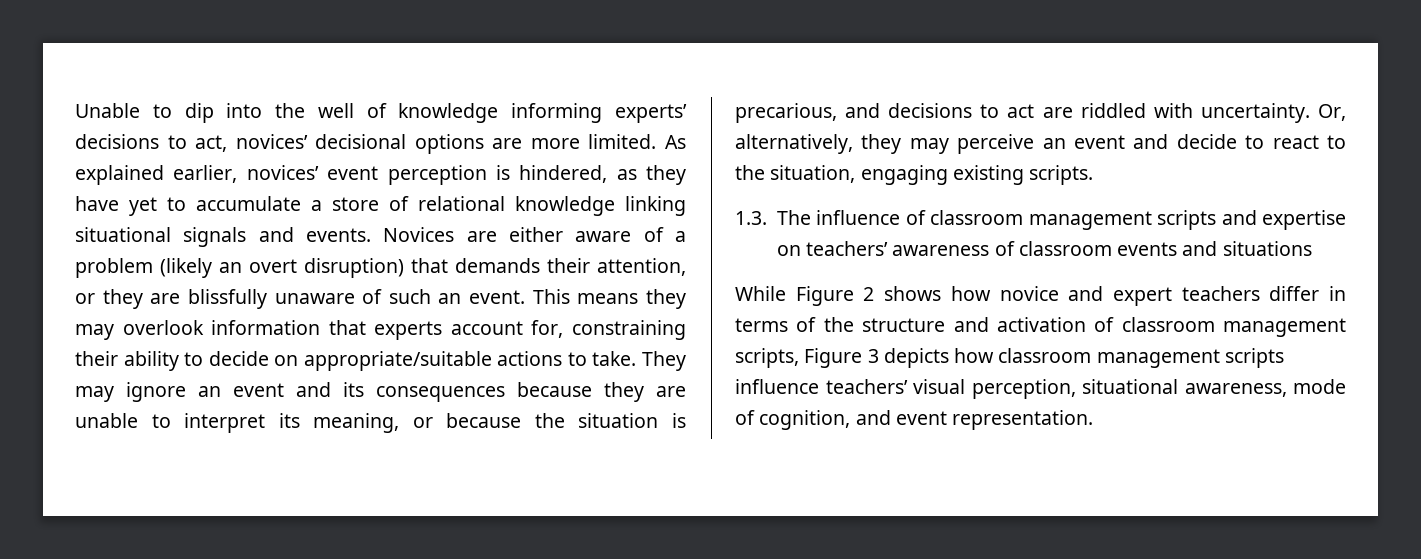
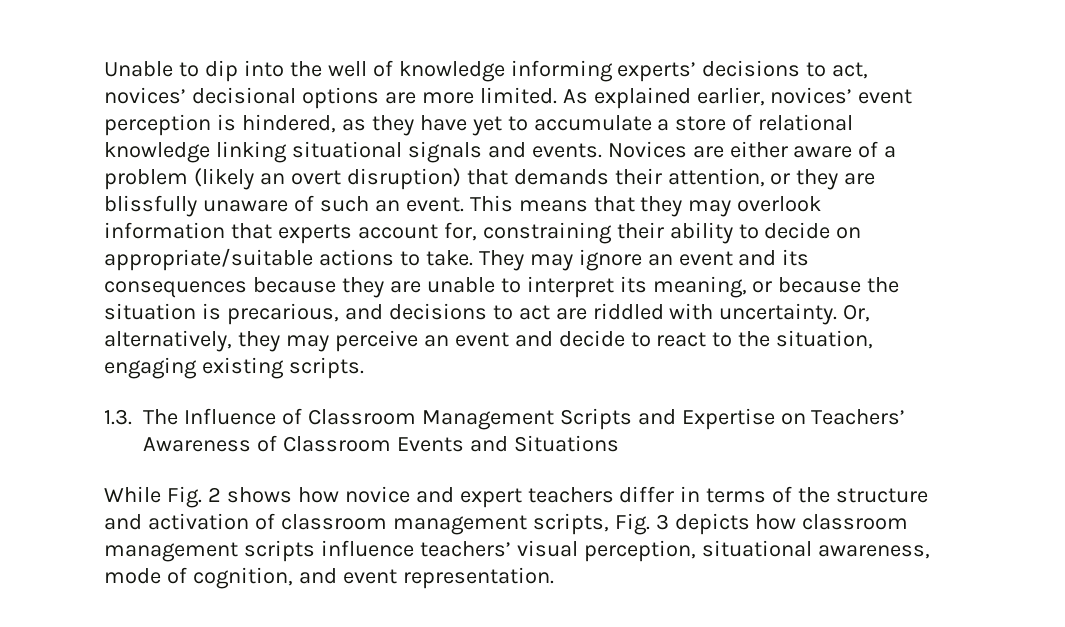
- This means they may overlook information that experts account for, constraining their ability to decide on appropriate/suitable actions to take.
+ This means that they may overlook information that experts account for, constraining their ability to decide on appropriate/suitable actions to take.
- 1.3. The influence of classroom management scripts and expertise on teachers’ awareness of classroom events and situations
+ 1.3. The Influence of Classroom Management Scripts and Expertise on Teachers’ Awareness of Classroom Events and Situations
- While Figure 2 shows how novice and expert teachers differ in terms of the structure and activation of classroom management scripts, Figure 3 depicts how classroom management scripts influence teachers’ visual perception, situational awareness, mode of cognition, and event representation.
+ While Fig. 2 shows how novice and expert teachers differ in terms of the structure and activation of classroom management scripts, Fig. 3 depicts how classroom management scripts influence teachers’ visual perception, situational awareness, mode of cognition, and event representation.

